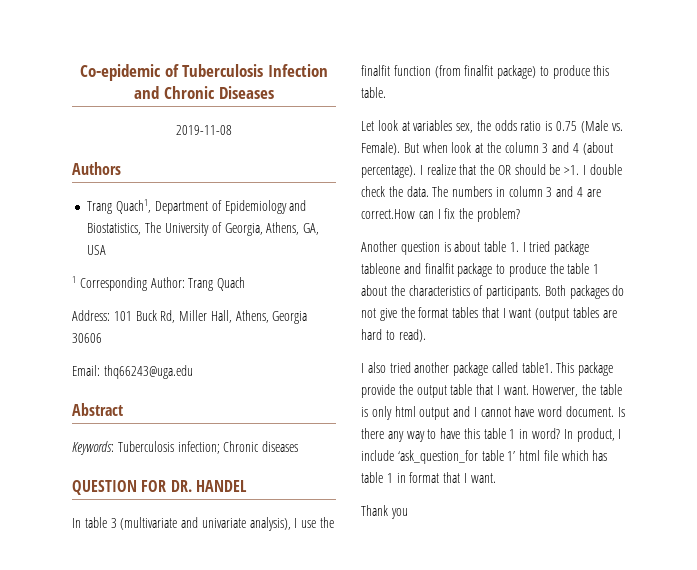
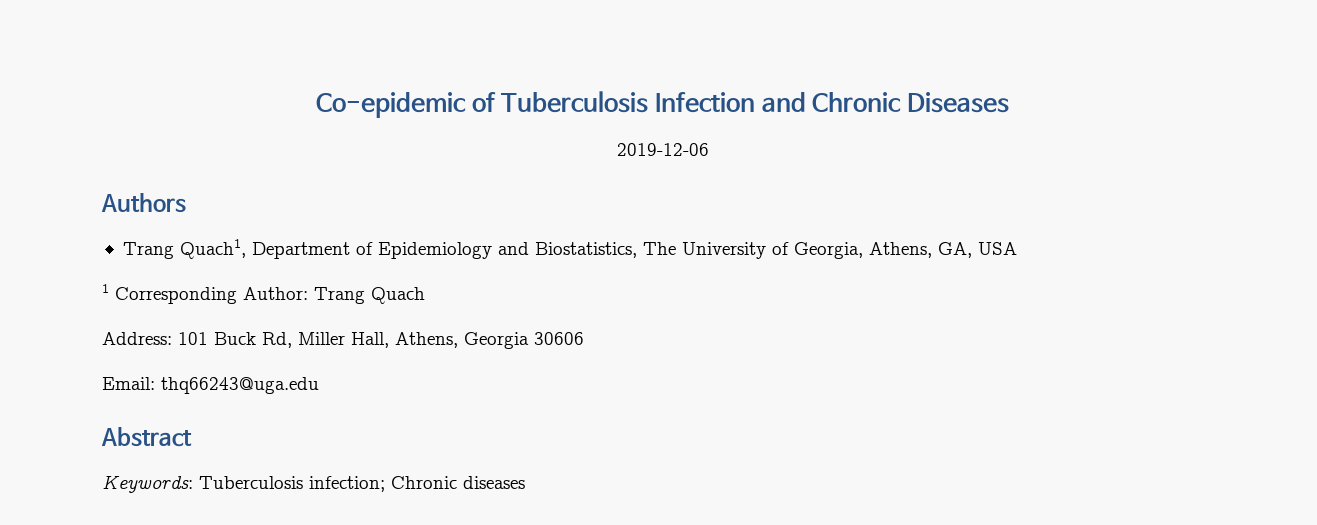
- 2019-11-08
+ 2019-12-06
- QUESTION FOR DR. HANDEL
- In table 3 (multivariate and univariate analysis), I use the finalfit function (from finalfit package) to produce this table.
- Let look at variables sex, the odds ratio is 0.75 (Male vs. Female). But when look at the column 3 and 4 (about percentage). I realize that the OR should be >1. I double check the data. The numbers in column 3 and 4 are correct.How can I fix the problem?
- Another question is about table 1. I tried package tableone and finalfit package to produce the table 1 about the characteristics of participants. Both packages do not give the format tables that I want (output tables are hard to read).
- I also tried another package called table1. This package provide the output table that I want. Howerver, the table is only html output and I cannot have word document. Is there any way to have this table 1 in word? In product, I include ‘ask_question_for table 1’ html file which has table 1 in format that I want.
- Thank you

